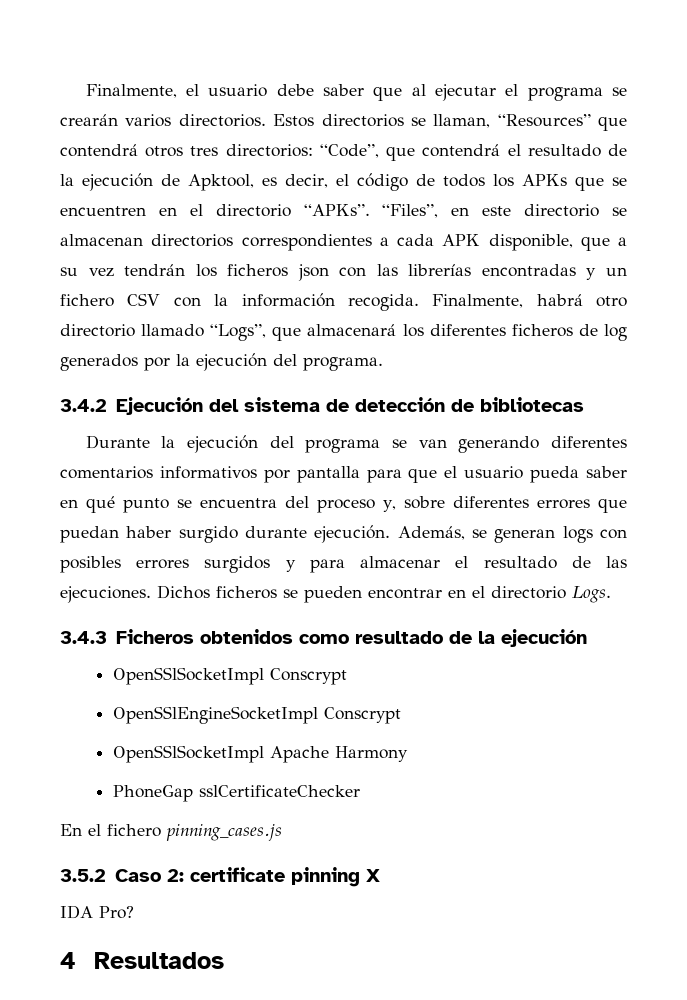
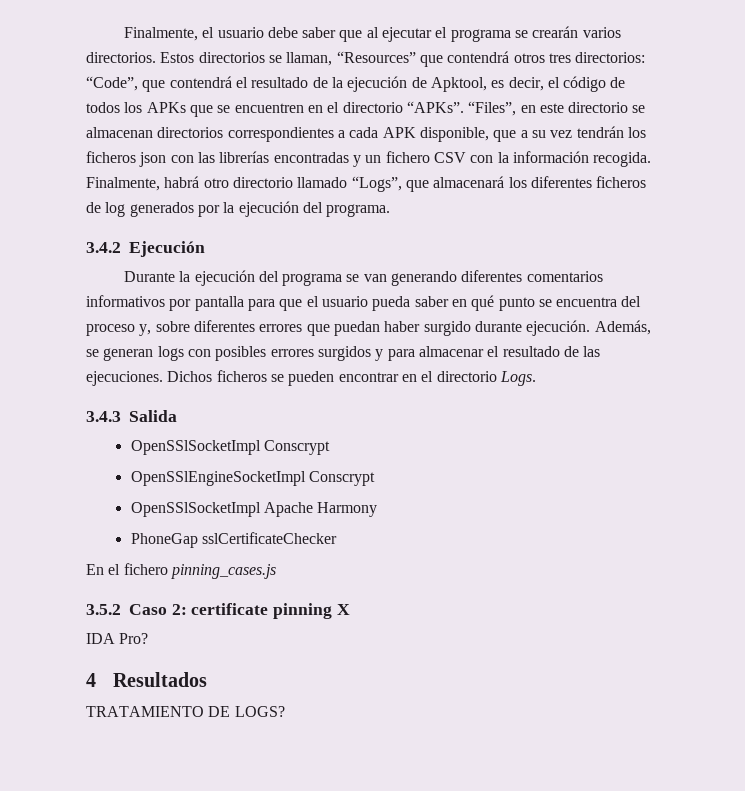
- 3.4.2 Ejecución del sistema de detección de bibliotecas
+ 3.4.2 Ejecución
- 3.4.3 Ficheros obtenidos como resultado de la ejecución
+ 3.4.3 Salida
+ TRATAMIENTO DE LOGS?

